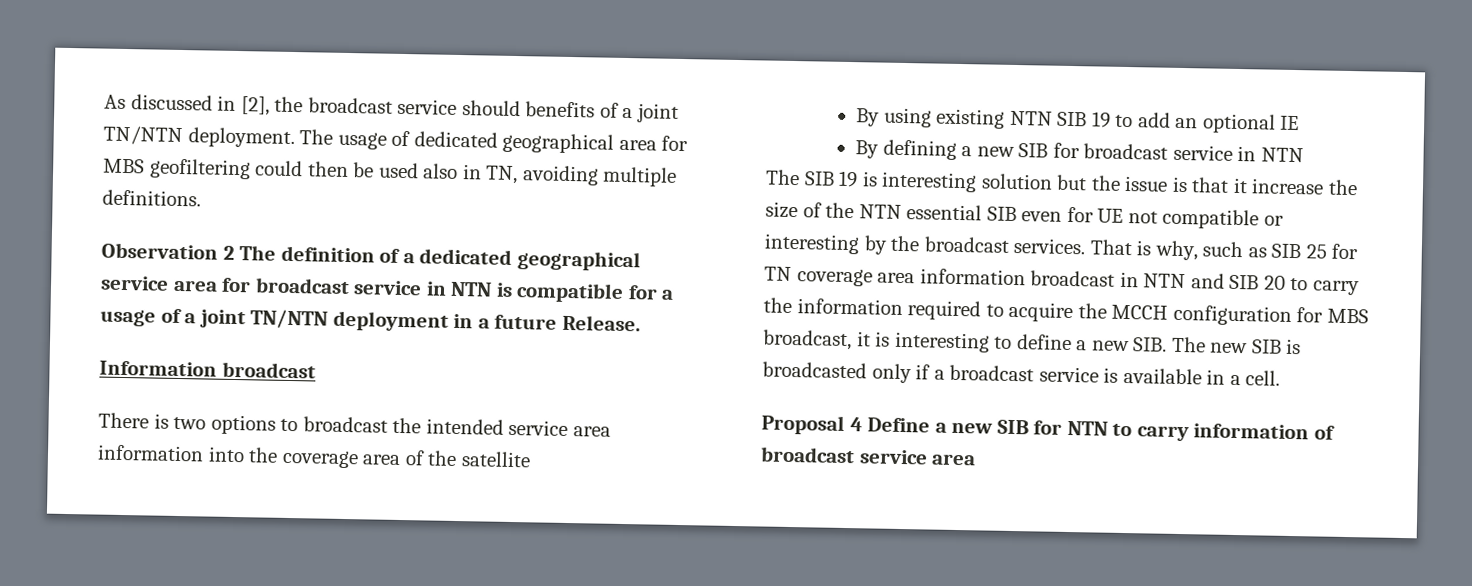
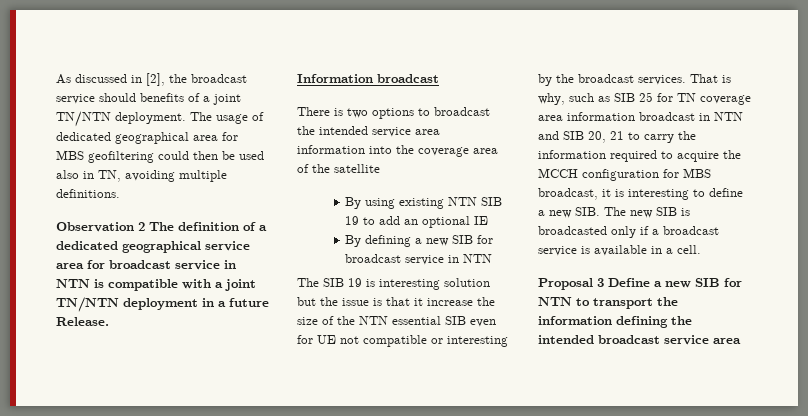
- Observation 2 The definition of a dedicated geographical service area for broadcast service in NTN is compatible for a usage of a joint TN/NTN deployment in a future Release.
+ Observation 2 The definition of a dedicated geographical service area for broadcast service in NTN is compatible with a joint TN/NTN deployment in a future Release.
- That is why, such as SIB 25 for TN coverage area information broadcast in NTN and SIB 20 to carry the information required to acquire the MCCH configuration for MBS broadcast, it is interesting to define a new SIB. The new SIB is broadcasted only if a broadcast service is available in a cell.
+ That is why, such as SIB 25 for TN coverage area information broadcast in NTN and SIB 20, 21 to carry the information required to acquire the MCCH configuration for MBS broadcast, it is interesting to define a new SIB. The new SIB is broadcasted only if a broadcast service is available in a cell.
- Proposal 4 Define a new SIB for NTN to carry information of broadcast service area
+ Proposal 3 Define a new SIB for NTN to transport the information defining the intended broadcast service area

